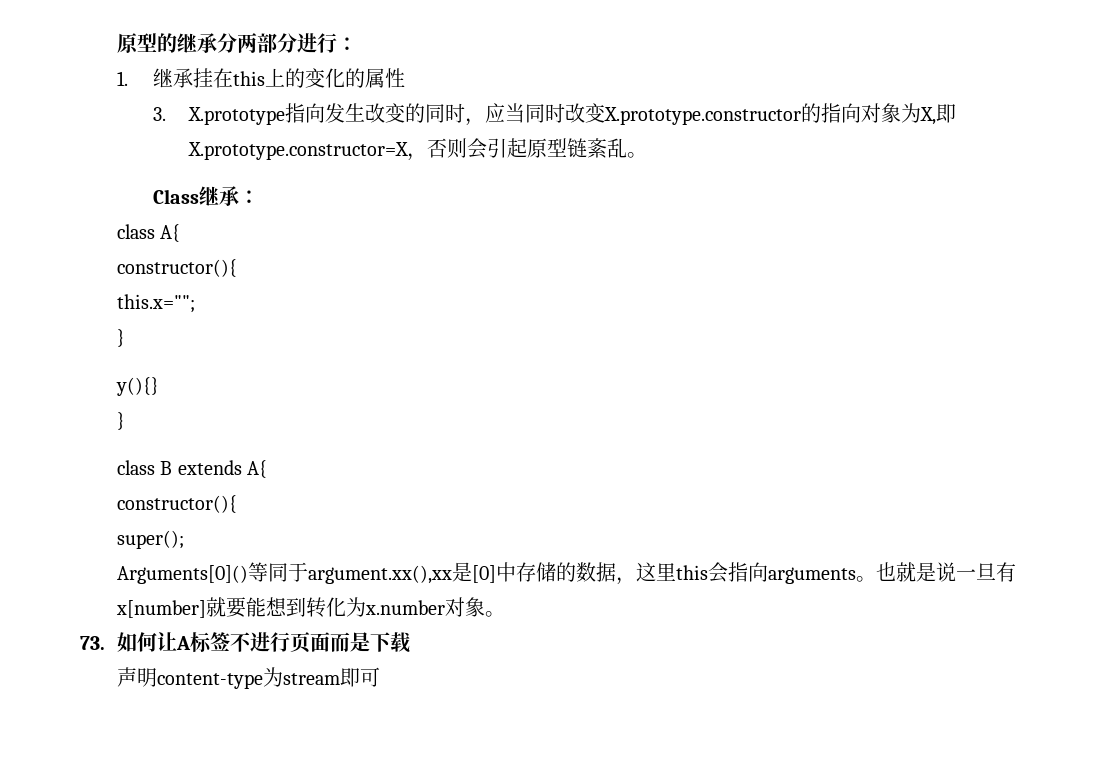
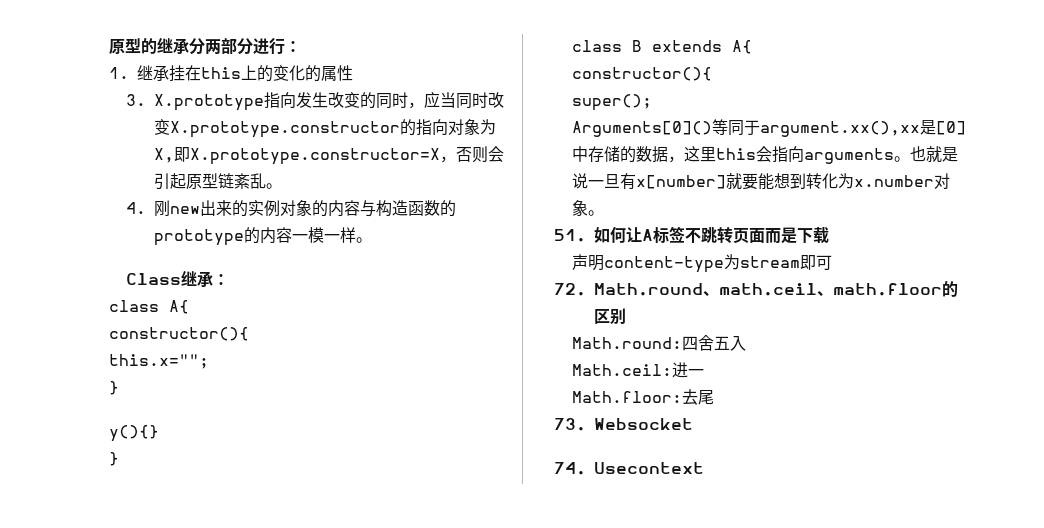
+ 4.刚new出来的实例对象的内容与构造函数的prototype的内容一模一样。
- 73.如何让A标签不进行页面而是下载
+ 51.如何让A标签不跳转页面而是下载
+ 72. Math.round、math.ceil、math.floor的区别
+ Math.round:四舍五入
+ Math.ceil:进一
+ Math.floor:去尾
+ 73. Websocket
+ 74. Usecontext

